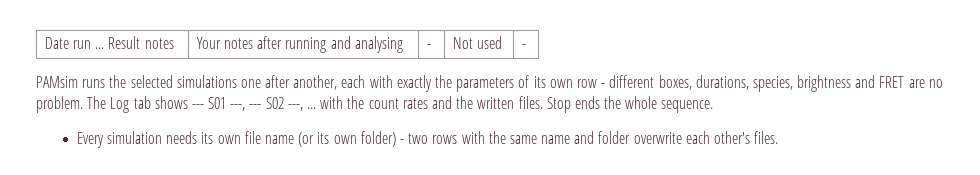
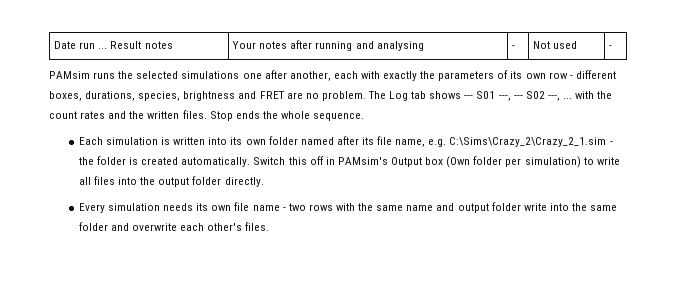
+ Each simulation is written into its own folder named after its file name, e.g. C:\Sims\Crazy_2\Crazy_2_1.sim - the folder is created automatically. Switch this off in PAMsim's Output box (Own folder per simulation) to write all files into the output folder directly.
- Every simulation needs its own file name (or its own folder) - two rows with the same name and folder overwrite each other's files.
+ Every simulation needs its own file name - two rows with the same name and output folder write into the same folder and overwrite each other's files.

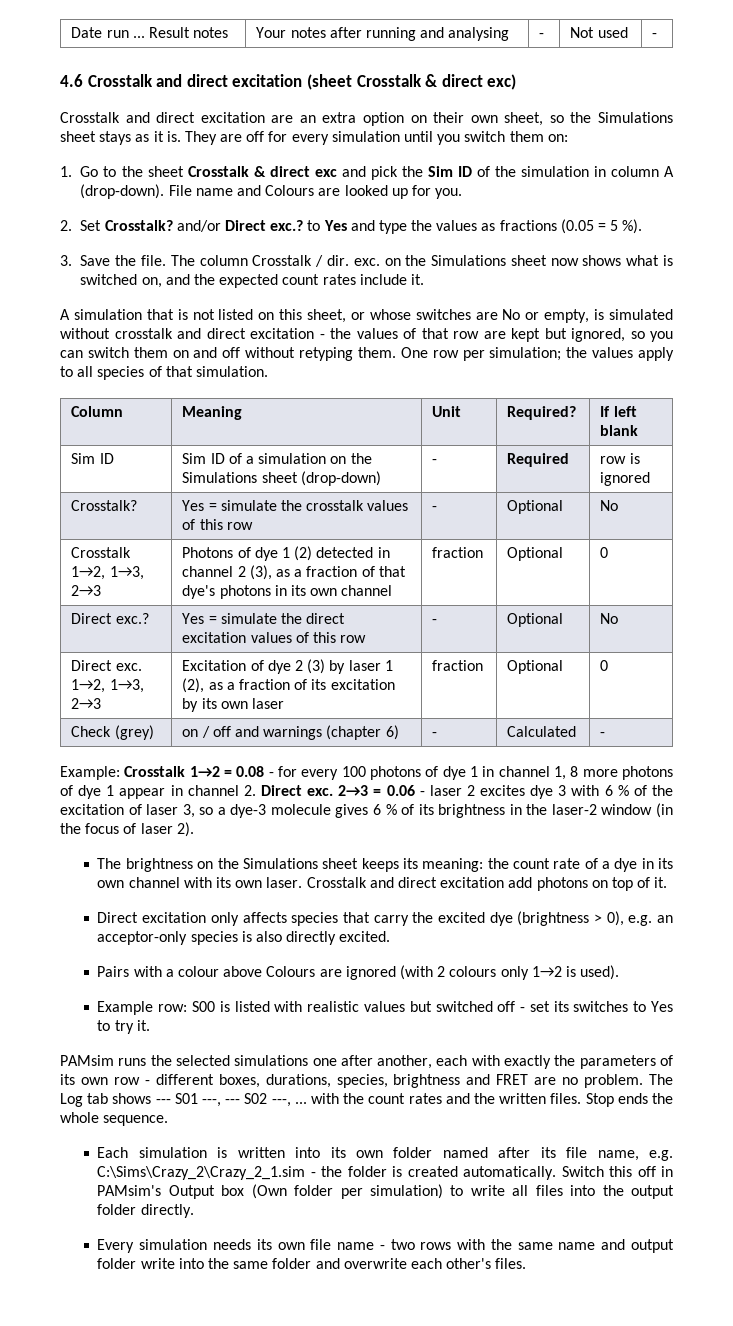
+ 4.6 Crosstalk and direct excitation (sheet Crosstalk & direct exc)
+ Crosstalk and direct excitation are an extra option on their own sheet, so the Simulations sheet stays as it is. They are off for every simulation until you switch them on:
+ 1. Go to the sheet Crosstalk & direct exc and pick the Sim ID of the simulation in column A (drop-down). File name and Colours are looked up for you.
+ 2. Set Crosstalk? and/or Direct exc.? to Yes and type the values as fractions (0.05 = 5 %).
+ 3. Save the file. The column Crosstalk / dir. exc. on the Simulations sheet now shows what is switched on, and the expected count rates include it.
+ A simulation that is not listed on this sheet, or whose switches are No or empty, is simulated without crosstalk and direct excitation - the values of that row are kept but ignored, so you can switch them on and off without retyping them. One row per simulation; the values apply to all species of that simulation.
+ Column | Meaning | Unit | Required? | If left blank
+ Sim ID | Sim ID of a simulation on the Simulations sheet (drop-down) | - | Required | row is ignored
+ Crosstalk? | Yes = simulate the crosstalk values of this row | - | Optional | No
+ Crosstalk 1→2, 1→3, 2→3 | Photons of dye 1 (2) detected in channel 2 (3), as a fraction of that dye's photons in its own channel | fraction | Optional | 0
+ Direct exc.? | Yes = simulate the direct excitation values of this row | - | Optional | No
+ Direct exc. 1→2, 1→3, 2→3 | Excitation of dye 2 (3) by laser 1 (2), as a fraction of its excitation by its own laser | fraction | Optional | 0
+ Check (grey) | on / off and warnings (chapter 6) | - | Calculated | -
+ Example: Crosstalk 1→2 = 0.08 - for every 100 photons of dye 1 in channel 1, 8 more photons of dye 1 appear in channel 2. Direct exc. 2→3 = 0.06 - laser 2 excites dye 3 with 6 % of the excitation of laser 3, so a dye-3 molecule gives 6 % of its brightness in the laser-2 window (in the focus of laser 2).
+ The brightness on the Simulations sheet keeps its meaning: the count rate of a dye in its own channel with its own laser. Crosstalk and direct excitation add photons on top of it.
+ Direct excitation only affects species that carry the excited dye (brightness > 0), e.g. an acceptor-only species is also directly excited.
+ Pairs with a colour above Colours are ignored (with 2 colours only 1→2 is used).
+ Example row: S00 is listed with realistic values but switched off - set its switches to Yes to try it.

